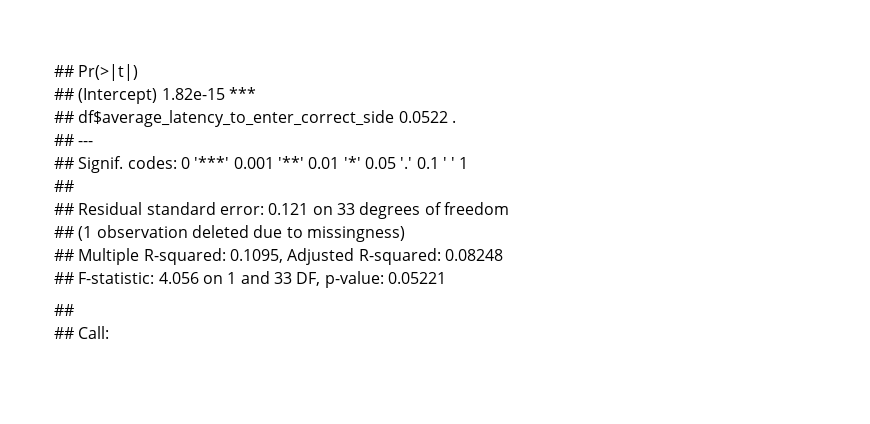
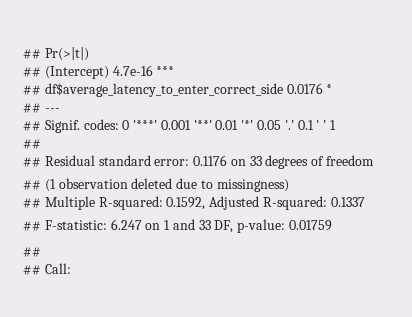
- ## (Intercept) 1.82e-15 ***
+ ## (Intercept) 4.7e-16 ***
- ## df$average_latency_to_enter_correct_side 0.0522 .
+ ## df$average_latency_to_enter_correct_side 0.0176 *
- ## Residual standard error: 0.121 on 33 degrees of freedom
+ ## Residual standard error: 0.1176 on 33 degrees of freedom
- ## Multiple R-squared: 0.1095, Adjusted R-squared: 0.08248
+ ## Multiple R-squared: 0.1592, Adjusted R-squared: 0.1337
- ## F-statistic: 4.056 on 1 and 33 DF, p-value: 0.05221
+ ## F-statistic: 6.247 on 1 and 33 DF, p-value: 0.01759

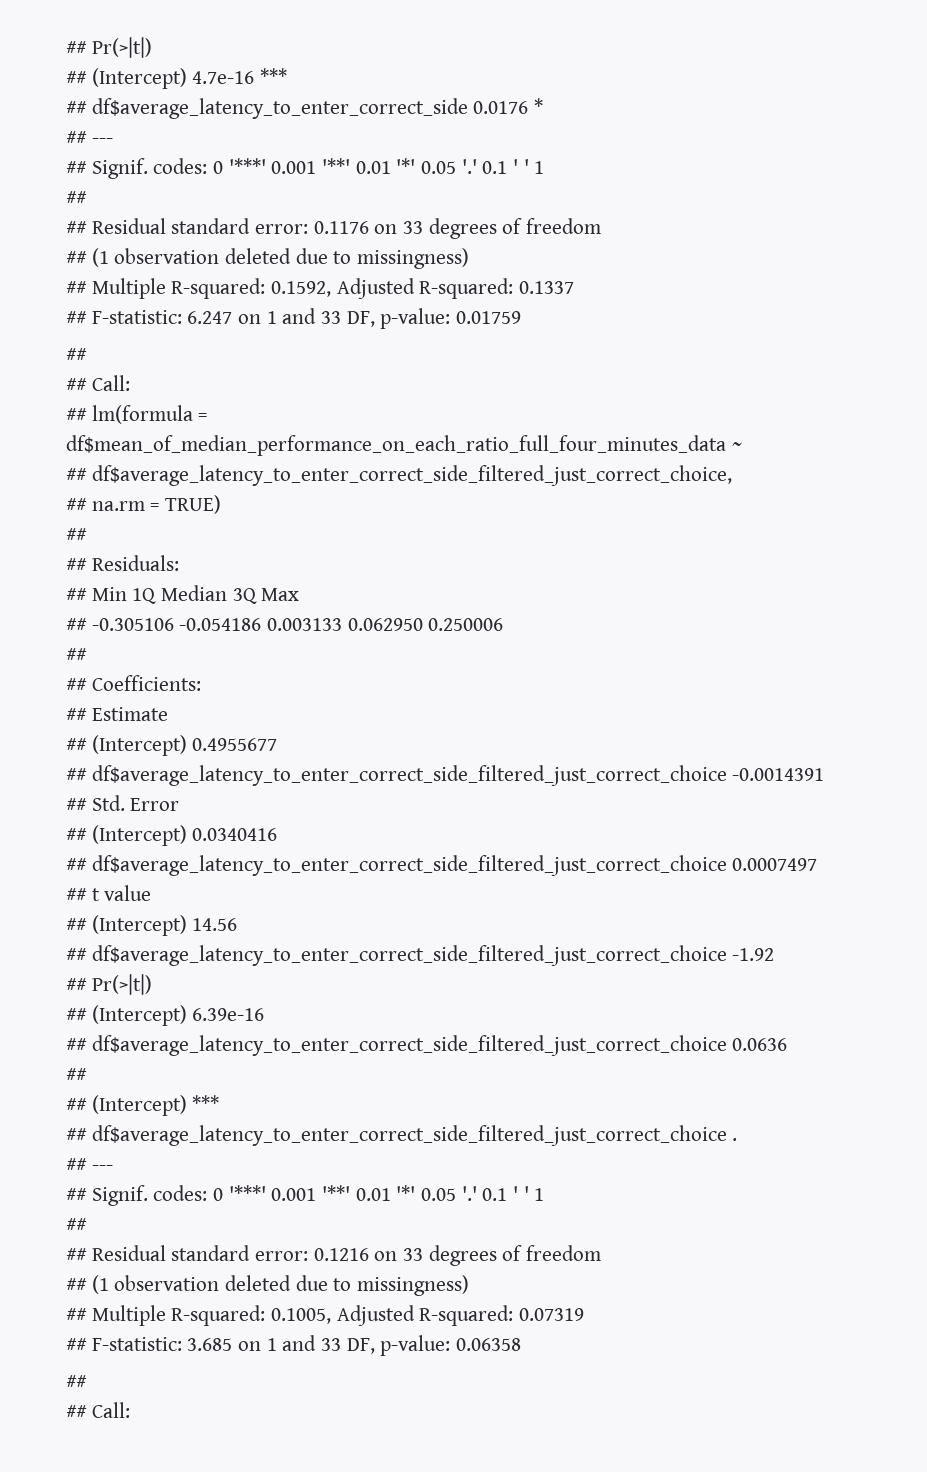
+ ## lm(formula = df$mean_of_median_performance_on_each_ratio_full_four_minutes_data ~
+ ## df$average_latency_to_enter_correct_side_filtered_just_correct_choice,
+ ## na.rm = TRUE)
+ ##
+ ## Residuals:
+ ## Min 1Q Median 3Q Max
+ ## -0.305106 -0.054186 0.003133 0.062950 0.250006
+ ##
+ ## Coefficients:
+ ## Estimate
+ ## (Intercept) 0.4955677
+ ## df$average_latency_to_enter_correct_side_filtered_just_correct_choice -0.0014391
+ ## Std. Error
+ ## (Intercept) 0.0340416
+ ## df$average_latency_to_enter_correct_side_filtered_just_correct_choice 0.0007497
+ ## t value
+ ## (Intercept) 14.56
+ ## df$average_latency_to_enter_correct_side_filtered_just_correct_choice -1.92
+ ## Pr(>|t|)
+ ## (Intercept) 6.39e-16
+ ## df$average_latency_to_enter_correct_side_filtered_just_correct_choice 0.0636
+ ##
+ ## (Intercept) ***
+ ## df$average_latency_to_enter_correct_side_filtered_just_correct_choice .
+ ## ---
+ ## Signif. codes: 0 '***' 0.001 '**' 0.01 '*' 0.05 '.' 0.1 ' ' 1
+ ##
+ ## Residual standard error: 0.1216 on 33 degrees of freedom
+ ## (1 observation deleted due to missingness)
+ ## Multiple R-squared: 0.1005, Adjusted R-squared: 0.07319
+ ## F-statistic: 3.685 on 1 and 33 DF, p-value: 0.06358
+ ##
+ ## Call:

